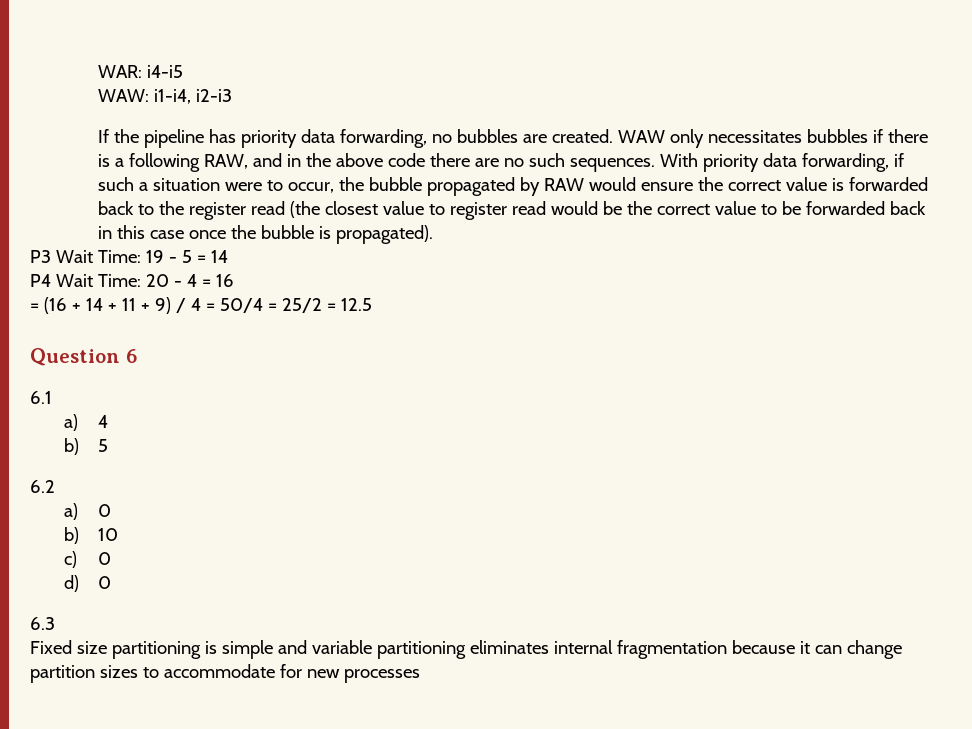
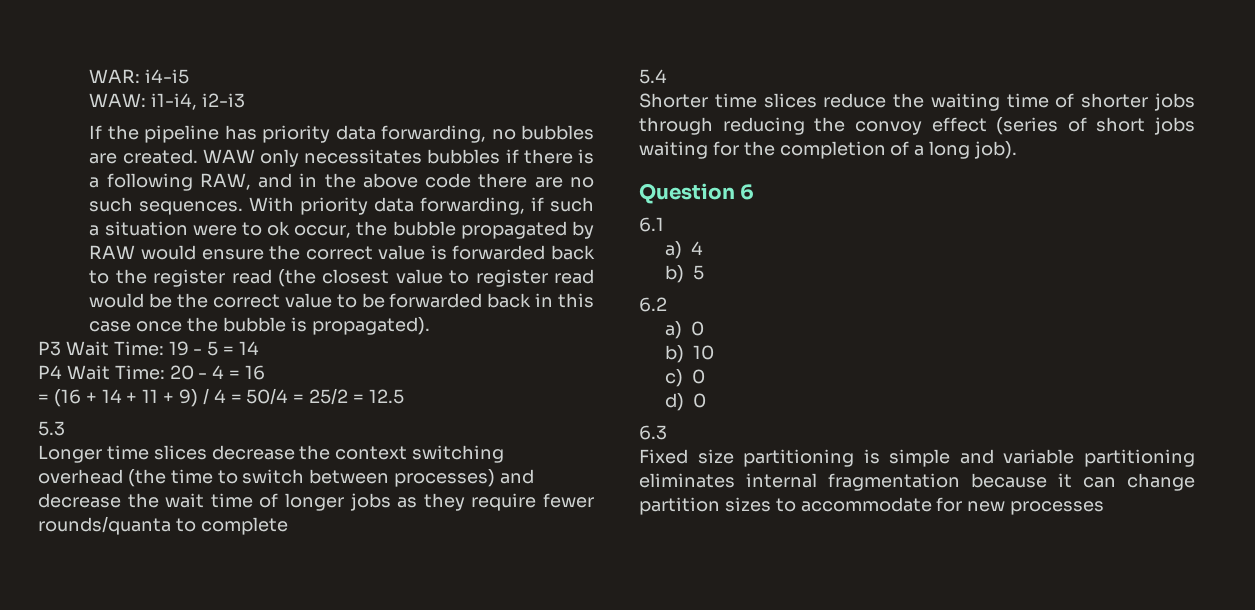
- With priority data forwarding, if such a situation were to occur, the bubble propagated by RAW would ensure the correct value is forwarded back to the register read (the closest value to register read would be the correct value to be forwarded back in this case once the bubble is propagated).
+ With priority data forwarding, if such a situation were to ok occur, the bubble propagated by RAW would ensure the correct value is forwarded back to the register read (the closest value to register read would be the correct value to be forwarded back in this case once the bubble is propagated).
+ 5.3
+ Longer time slices decrease the context switching overhead (the time to switch between processes) and decrease the wait time of longer jobs as they require fewer rounds/quanta to complete
+ 5.4
+ Shorter time slices reduce the waiting time of shorter jobs through reducing the convoy effect (series of short jobs waiting for the completion of a long job).

